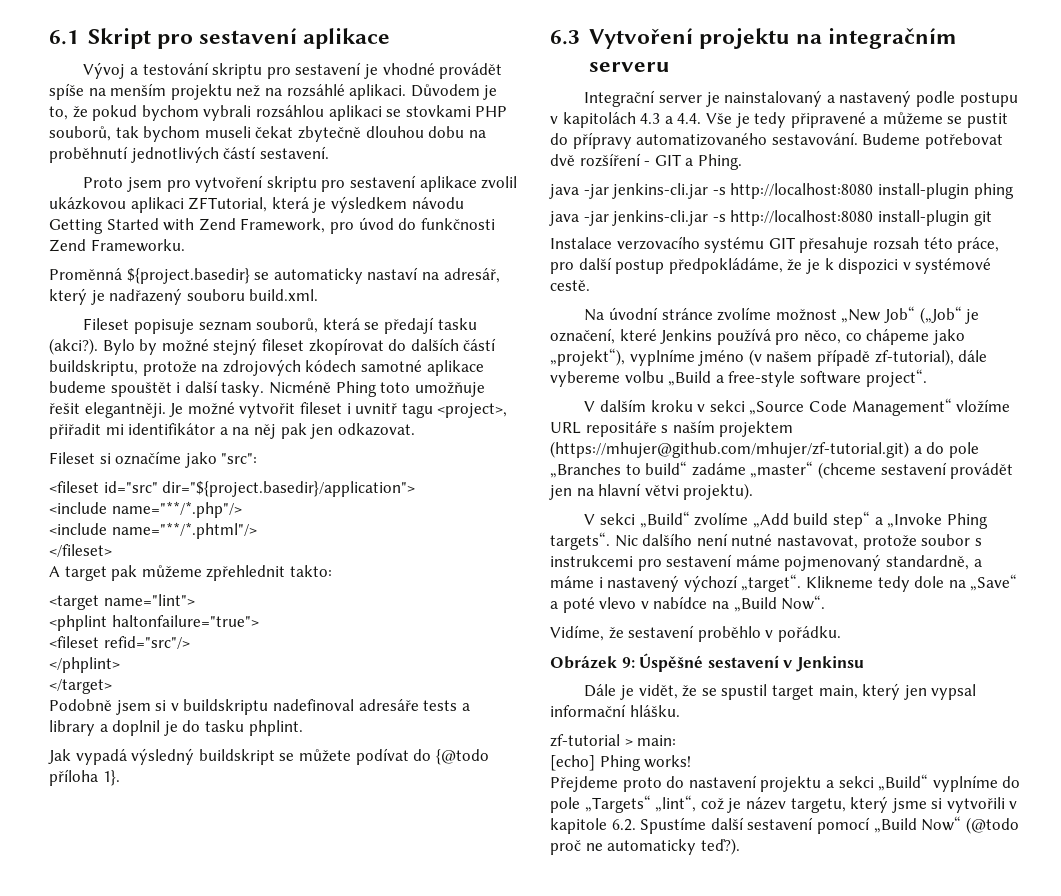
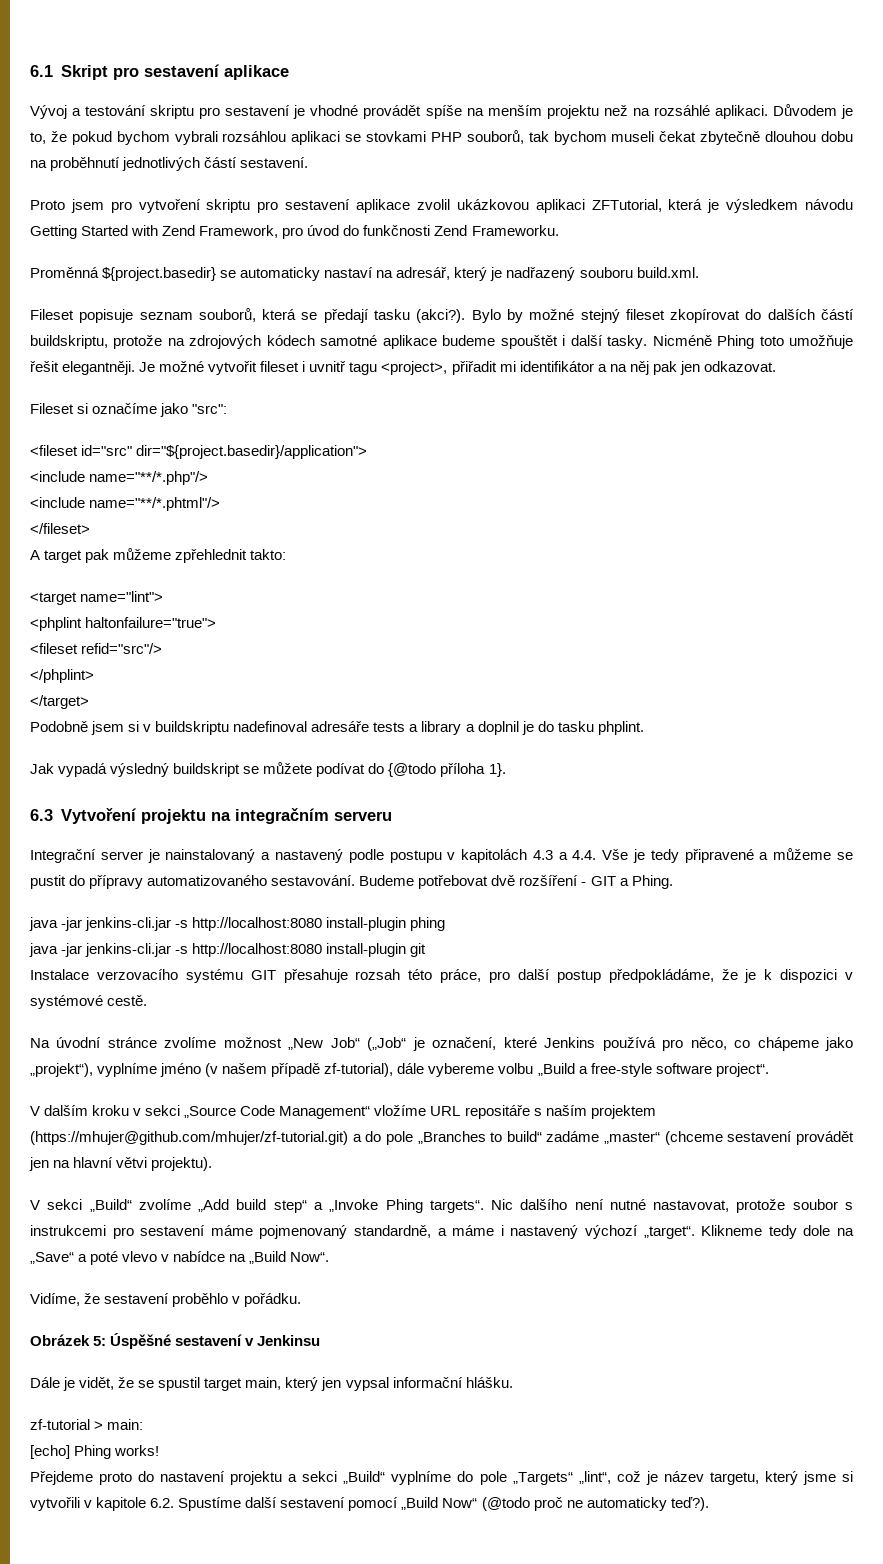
- Obrázek 9: Úspěšné sestavení v Jenkinsu
+ Obrázek 5: Úspěšné sestavení v Jenkinsu

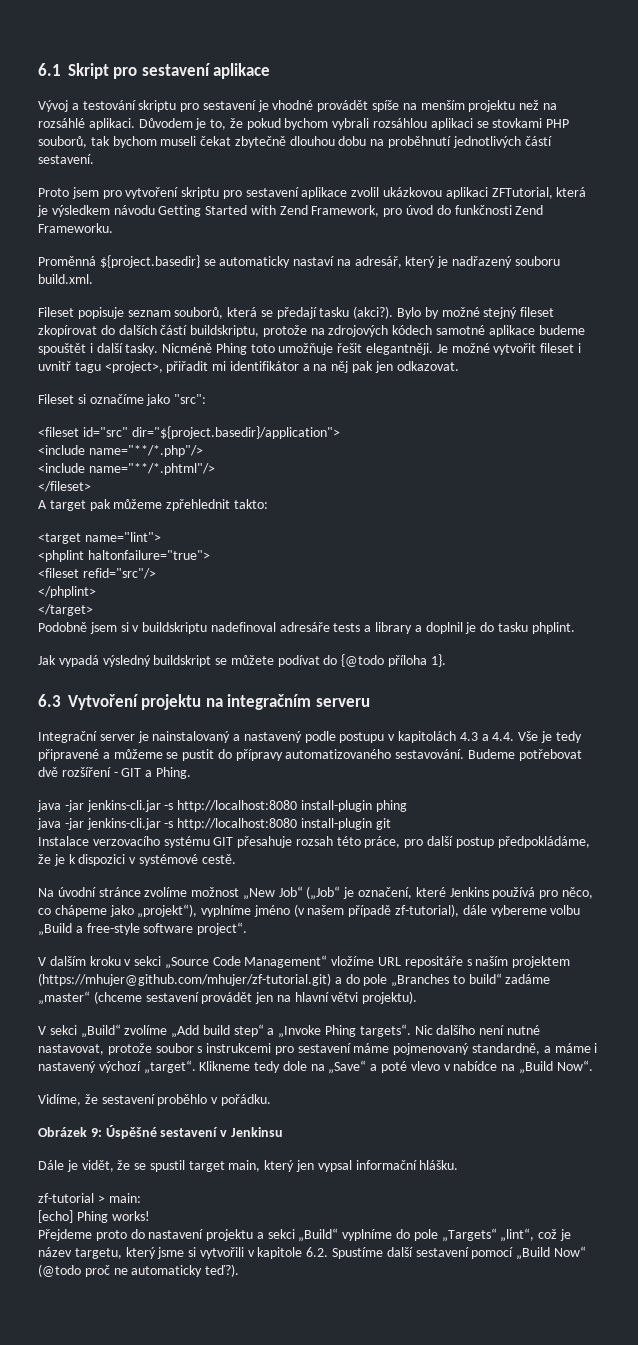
- Obrázek 5: Úspěšné sestavení v Jenkinsu
+ Obrázek 9: Úspěšné sestavení v Jenkinsu

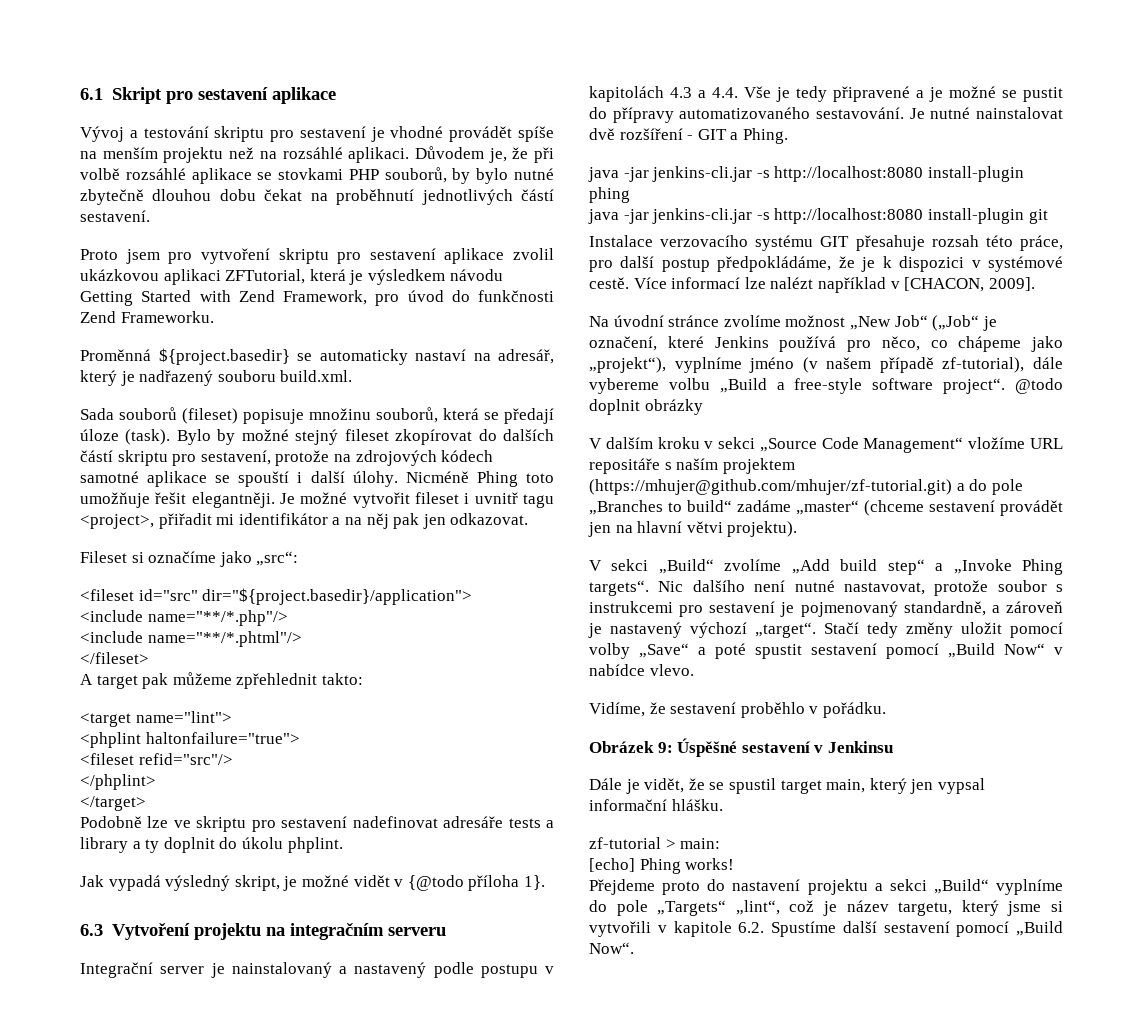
- Důvodem je to, že pokud bychom vybrali rozsáhlou aplikaci se stovkami PHP souborů, tak bychom museli čekat zbytečně dlouhou dobu na proběhnutí jednotlivých částí sestavení.
+ Důvodem je, že při volbě rozsáhlé aplikace se stovkami PHP souborů, by bylo nutné zbytečně dlouhou dobu čekat na proběhnutí jednotlivých částí sestavení.
- Fileset popisuje seznam souborů, která se předají tasku (akci?).
+ Sada souborů (fileset) popisuje množinu souborů, která se předají úloze (task).
- Bylo by možné stejný fileset zkopírovat do dalších částí buildskriptu, protože na zdrojových kódech samotné aplikace budeme spouštět i další tasky.
+ Bylo by možné stejný fileset zkopírovat do dalších částí skriptu pro sestavení, protože na zdrojových kódech samotné aplikace se spouští i další úlohy.
- Fileset si označíme jako "src":
+ Fileset si označíme jako „src“:
- Podobně jsem si v buildskriptu nadefinoval adresáře tests a library a doplnil je do tasku phplint.
+ Podobně lze ve skriptu pro sestavení nadefinovat adresáře tests a library a ty doplnit do úkolu phplint.
- Jak vypadá výsledný buildskript se můžete podívat do {@todo příloha 1}.
+ Jak vypadá výsledný skript, je možné vidět v {@todo příloha 1}.
- Integrační server je nainstalovaný a nastavený podle postupu v kapitolách 4.3 a 4.4. Vše je tedy připravené a můžeme se pustit do přípravy automatizovaného sestavování.
+ Integrační server je nainstalovaný a nastavený podle postupu v kapitolách 4.3 a 4.4. Vše je tedy připravené a je možné se pustit do přípravy automatizovaného sestavování.
- Budeme potřebovat dvě rozšíření - GIT a Phing.
+ Je nutné nainstalovat dvě rozšíření - GIT a Phing.
+ Více informací lze nalézt například v [CHACON, 2009].
+ @todo doplnit obrázky
- Nic dalšího není nutné nastavovat, protože soubor s instrukcemi pro sestavení máme pojmenovaný standardně, a máme i nastavený výchozí „target“.
+ Nic dalšího není nutné nastavovat, protože soubor s instrukcemi pro sestavení je pojmenovaný standardně, a zároveň je nastavený výchozí „target“.
- Klikneme tedy dole na „Save“ a poté vlevo v nabídce na „Build Now“.
+ Stačí tedy změny uložit pomocí volby „Save“ a poté spustit sestavení pomocí „Build Now“ v nabídce vlevo.
- Přejdeme proto do nastavení projektu a sekci „Build“ vyplníme do pole „Targets“ „lint“, což je název targetu, který jsme si vytvořili v kapitole 6.2. Spustíme další sestavení pomocí „Build Now“ (@todo proč ne automaticky teď?).
+ Přejdeme proto do nastavení projektu a sekci „Build“ vyplníme do pole „Targets“ „lint“, což je název targetu, který jsme si vytvořili v kapitole 6.2. Spustíme další sestavení pomocí „Build Now“.

